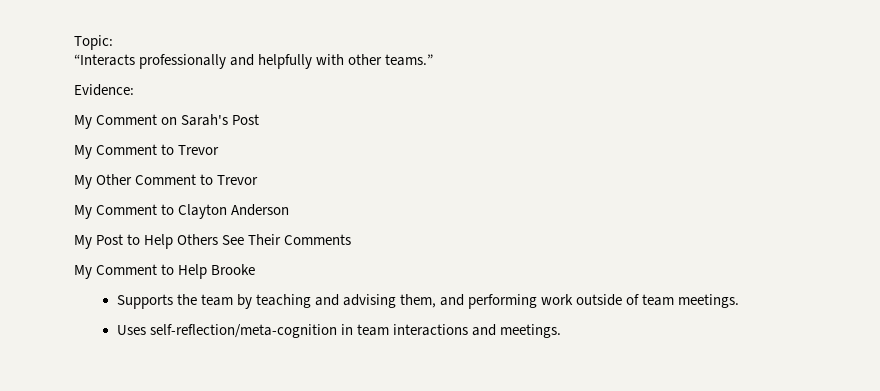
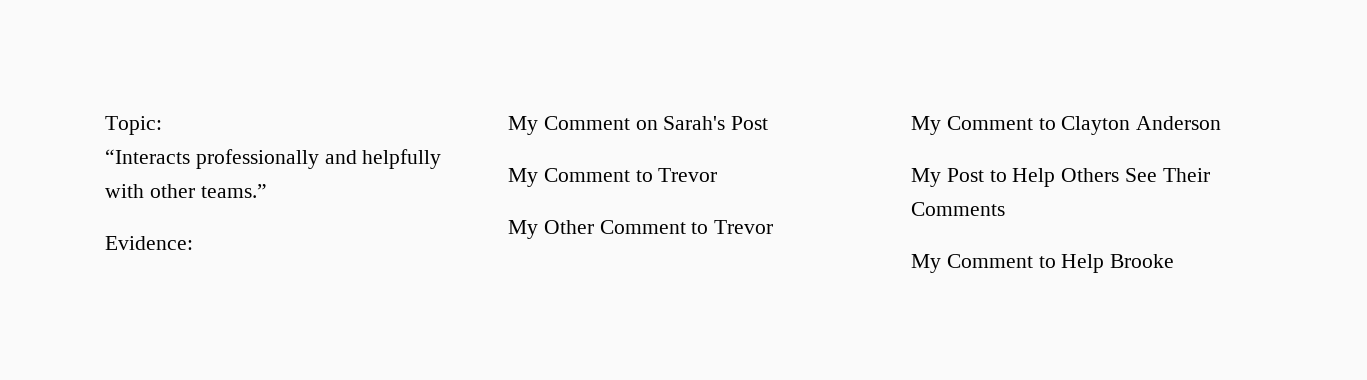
- Supports the team by teaching and advising them, and performing work outside of team meetings.
- Uses self-reflection/meta-cognition in team interactions and meetings.

